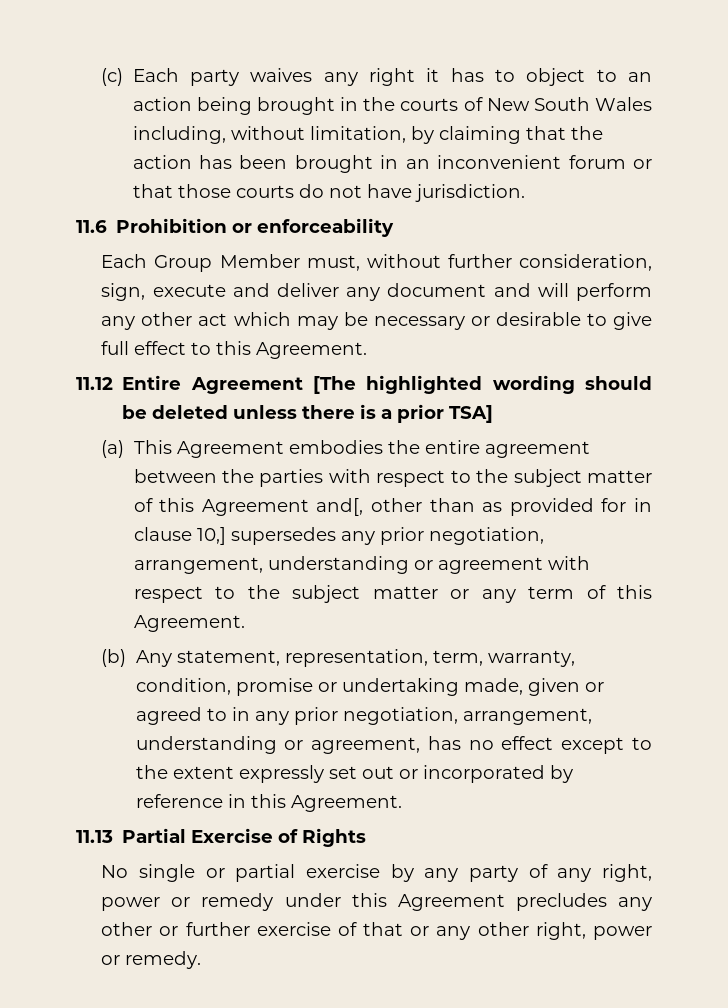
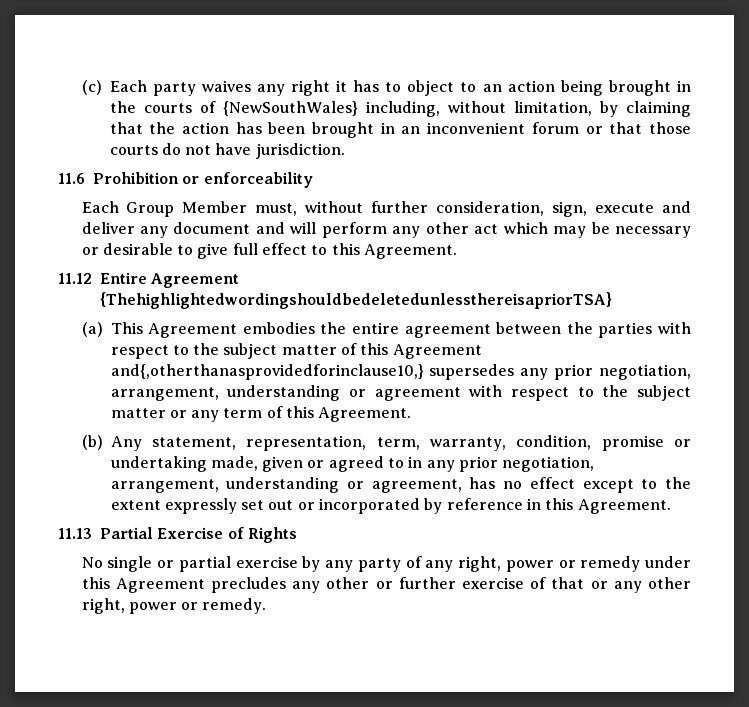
- (c) Each party waives any right it has to object to an action being brought in the courts of New South Wales including, without limitation, by claiming that the action has been brought in an inconvenient forum or that those courts do not have jurisdiction.
+ (c) Each party waives any right it has to object to an action being brought in the courts of {NewSouthWales} including, without limitation, by claiming that the action has been brought in an inconvenient forum or that those courts do not have jurisdiction.
- 11.12 Entire Agreement [The highlighted wording should be deleted unless there is a prior TSA]
+ 11.12 Entire Agreement {ThehighlightedwordingshouldbedeletedunlessthereisapriorTSA}
- (a) This Agreement embodies the entire agreement between the parties with respect to the subject matter of this Agreement and[, other than as provided for in clause 10,] supersedes any prior negotiation, arrangement, understanding or agreement with respect to the subject matter or any term of this Agreement.
+ (a) This Agreement embodies the entire agreement between the parties with respect to the subject matter of this Agreement and{,otherthanasprovidedforinclause10,} supersedes any prior negotiation, arrangement, understanding or agreement with respect to the subject matter or any term of this Agreement.

